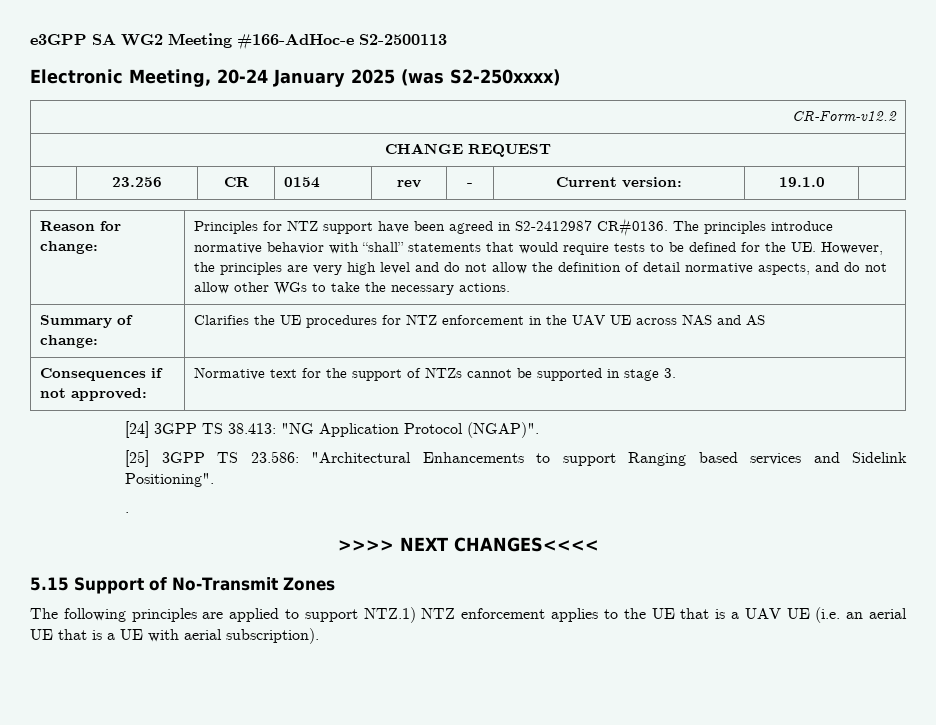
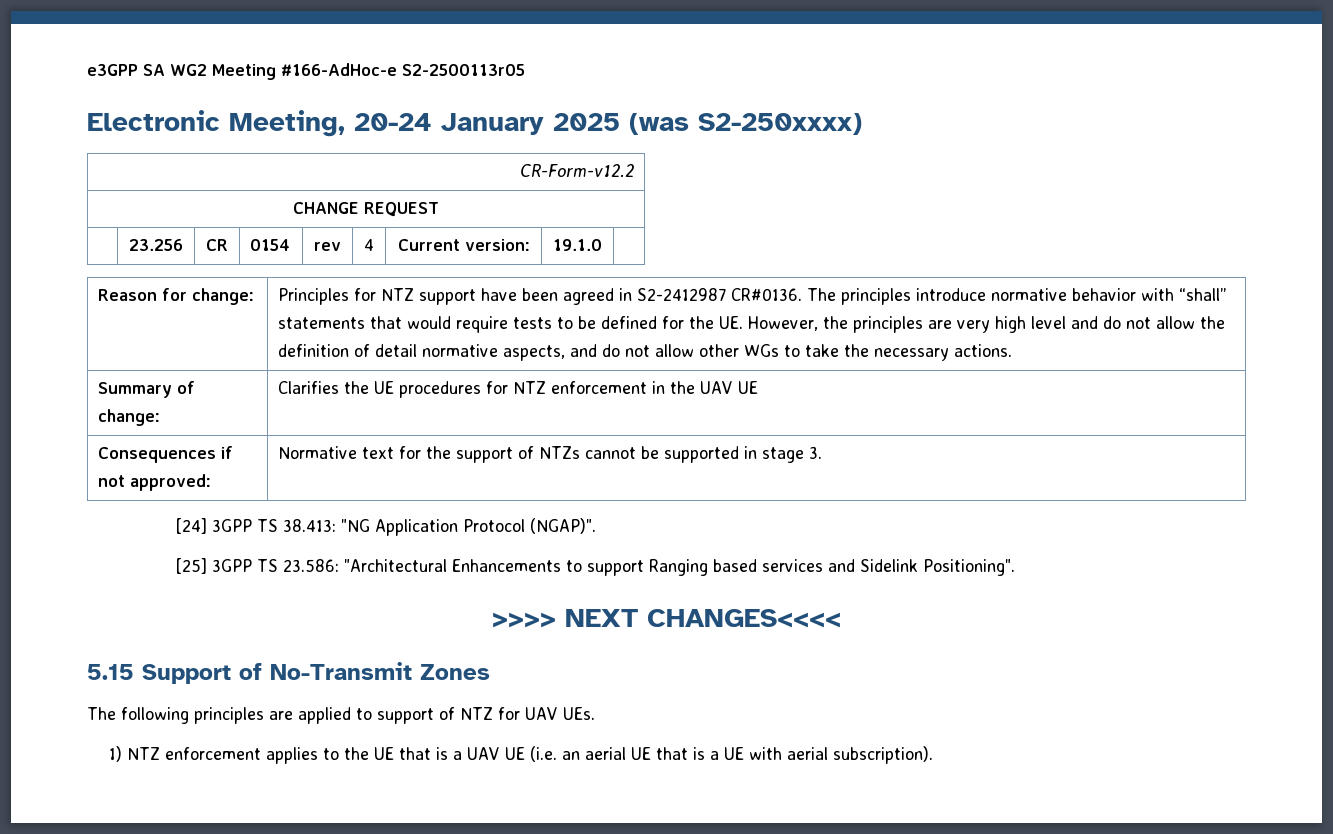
- e3GPP SA WG2 Meeting #166-AdHoc-e S2-2500113
+ e3GPP SA WG2 Meeting #166-AdHoc-e S2-2500113r05
- | 23.256 | CR | 0154 | rev | - | Current version: | 19.1.0 |
+ | 23.256 | CR | 0154 | rev | 4 | Current version: | 19.1.0 |
- Summary of change: | Clarifies the UE procedures for NTZ enforcement in the UAV UE across NAS and AS
+ Summary of change: | Clarifies the UE procedures for NTZ enforcement in the UAV UE
- .
- The following principles are applied to support NTZ.1) NTZ enforcement applies to the UE that is a UAV UE (i.e. an aerial UE that is a UE with aerial subscription).
+ The following principles are applied to support of NTZ for UAV UEs.
+ 1) NTZ enforcement applies to the UE that is a UAV UE (i.e. an aerial UE that is a UE with aerial subscription).

